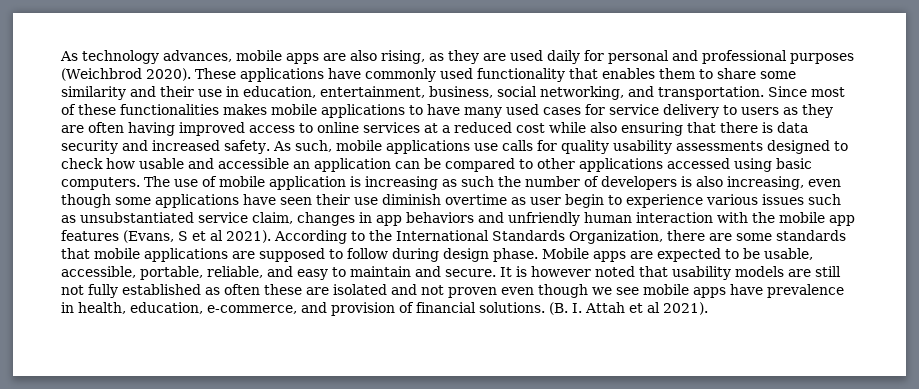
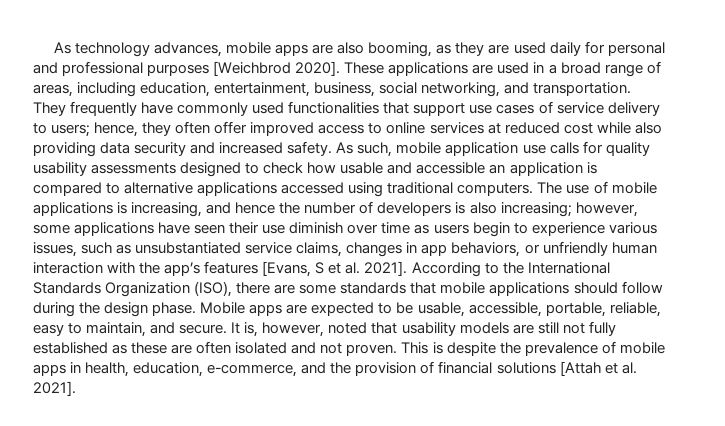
- As technology advances, mobile apps are also rising, as they are used daily for personal and professional purposes (Weichbrod 2020). These applications have commonly used functionality that enables them to share some similarity and their use in education, entertainment, business, social networking, and transportation.
+ As technology advances, mobile apps are also booming, as they are used daily for personal and professional purposes [Weichbrod 2020]. These applications are used in a broad range of areas, including education, entertainment, business, social networking, and transportation.
- Since most of these functionalities makes mobile applications to have many used cases for service delivery to users as they are often having improved access to online services at a reduced cost while also ensuring that there is data security and increased safety.
+ They frequently have commonly used functionalities that support use cases of service delivery to users; hence, they often offer improved access to online services at reduced cost while also providing data security and increased safety.
- As such, mobile applications use calls for quality usability assessments designed to check how usable and accessible an application can be compared to other applications accessed using basic computers.
+ As such, mobile application use calls for quality usability assessments designed to check how usable and accessible an application is compared to alternative applications accessed using traditional computers.
- The use of mobile application is increasing as such the number of developers is also increasing, even though some applications have seen their use diminish overtime as user begin to experience various issues such as unsubstantiated service claim, changes in app behaviors and unfriendly human interaction with the mobile app features (Evans, S et al 2021).
+ The use of mobile applications is increasing, and hence the number of developers is also increasing; however, some applications have seen their use diminish over time as users begin to experience various issues, such as unsubstantiated service claims, changes in app behaviors, or unfriendly human interaction with the app’s features [Evans, S et al. 2021].
- According to the International Standards Organization, there are some standards that mobile applications are supposed to follow during design phase.
+ According to the International Standards Organization (ISO), there are some standards that mobile applications should follow during the design phase.
- Mobile apps are expected to be usable, accessible, portable, reliable, and easy to maintain and secure.
+ Mobile apps are expected to be usable, accessible, portable, reliable, easy to maintain, and secure.
- It is however noted that usability models are still not fully established as often these are isolated and not proven even though we see mobile apps have prevalence in health, education, e-commerce, and provision of financial solutions. (B. I. Attah et al 2021).
+ It is, however, noted that usability models are still not fully established as these are often isolated and not proven. This is despite the prevalence of mobile apps in health, education, e-commerce, and the provision of financial solutions [Attah et al. 2021].

